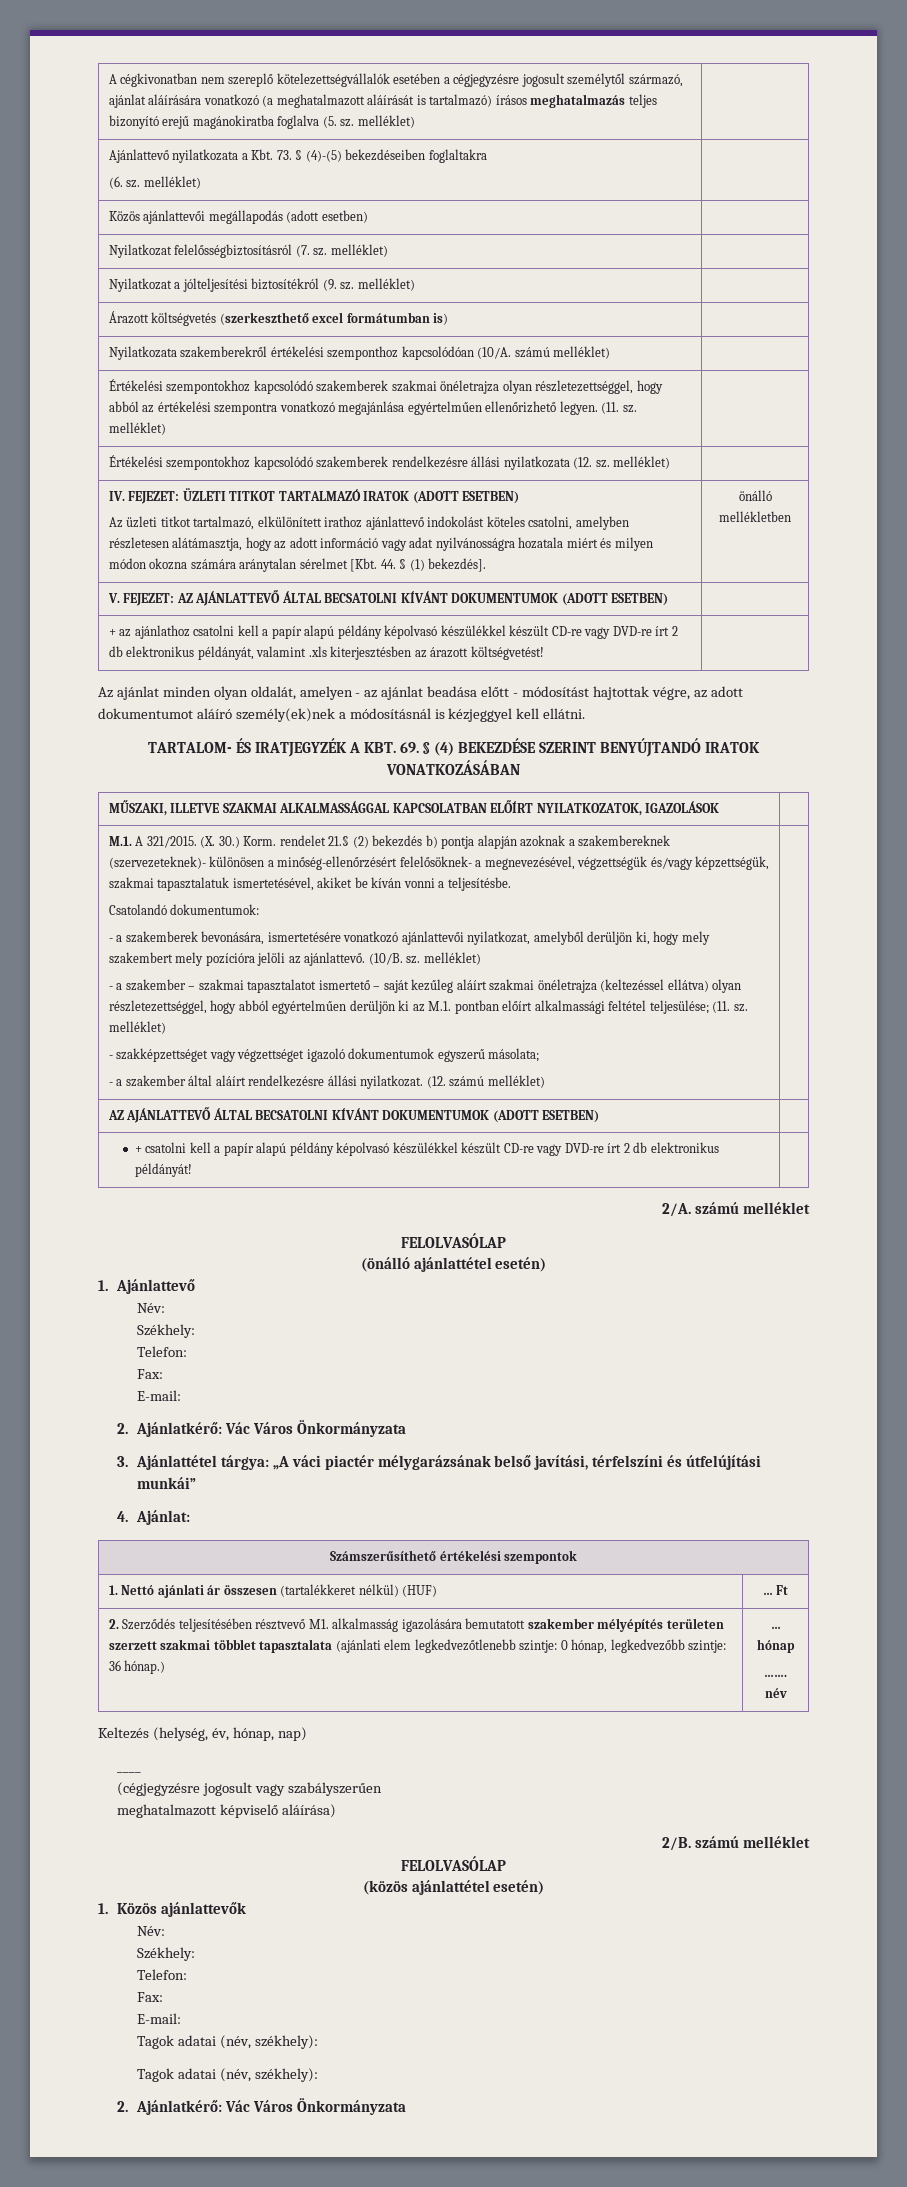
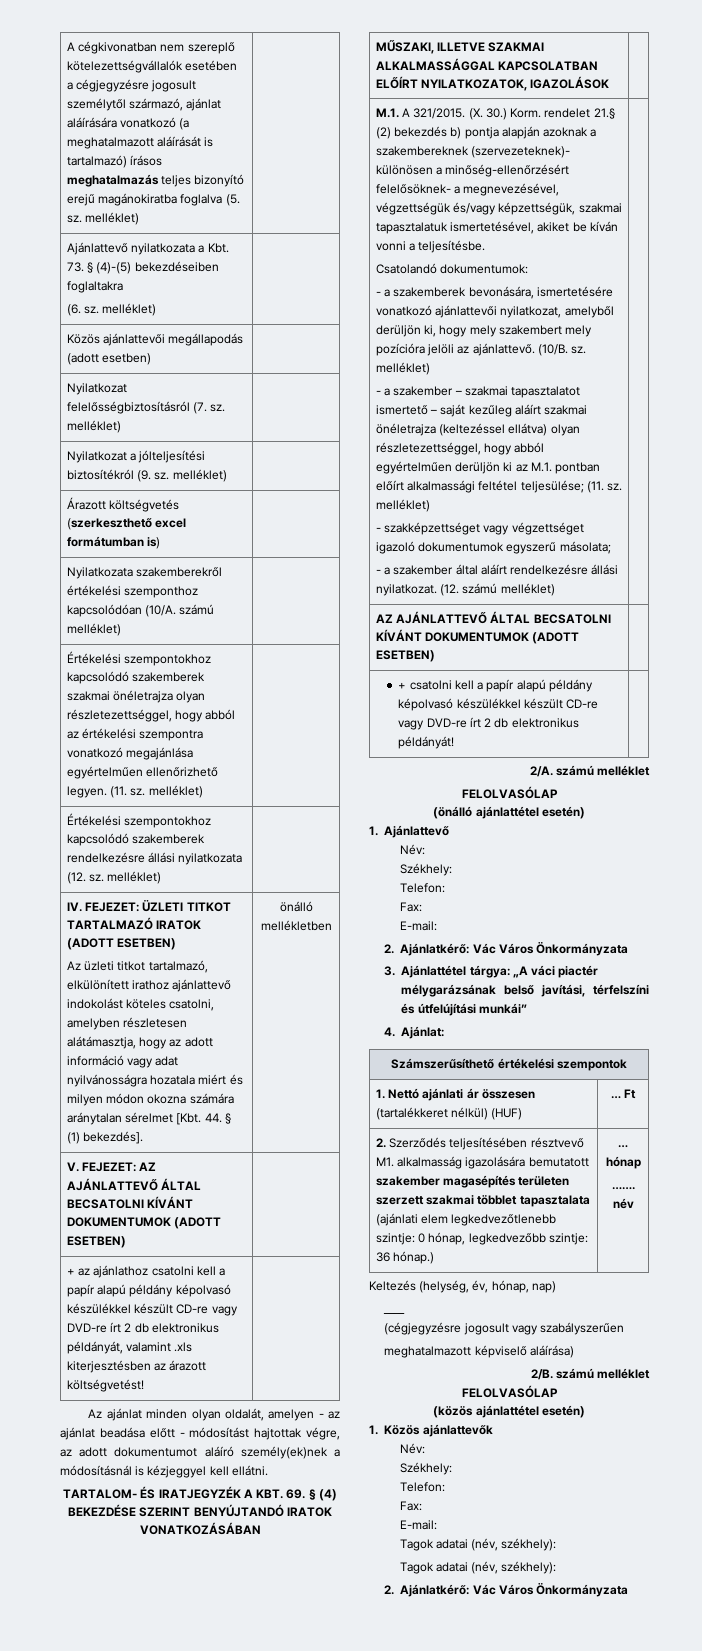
- 2. Szerződés teljesítésében résztvevő M1. alkalmasság igazolására bemutatott szakember mélyépítés területen szerzett szakmai többlet tapasztalata (ajánlati elem legkedvezőtlenebb szintje: 0 hónap, legkedvezőbb szintje: 36 hónap.) | … hónap
+ 2. Szerződés teljesítésében résztvevő M1. alkalmasság igazolására bemutatott szakember magasépítés területen szerzett szakmai többlet tapasztalata (ajánlati elem legkedvezőtlenebb szintje: 0 hónap, legkedvezőbb szintje: 36 hónap.) | … hónap

